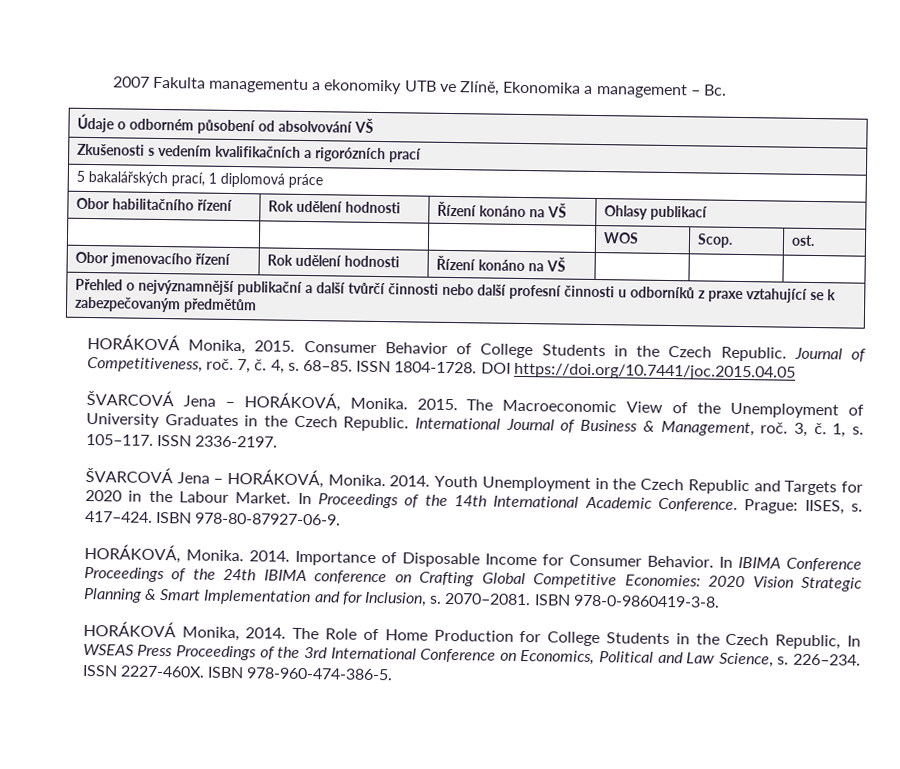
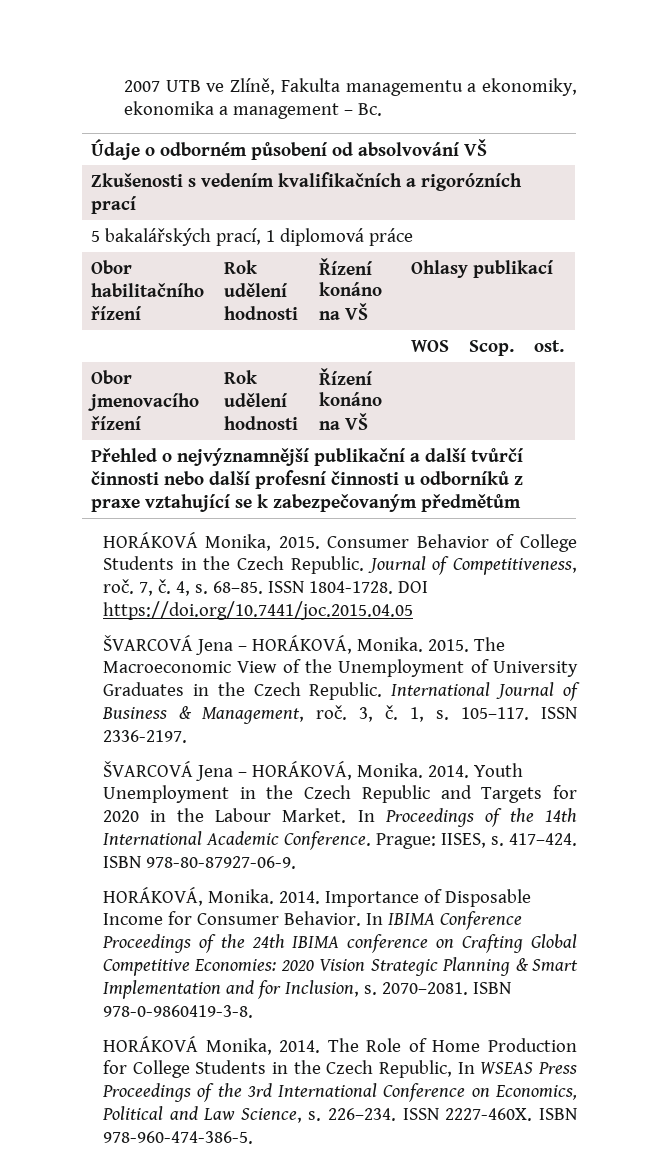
- 2007 Fakulta managementu a ekonomiky UTB ve Zlíně, Ekonomika a management – Bc.
+ 2007 UTB ve Zlíně, Fakulta managementu a ekonomiky, ekonomika a management – Bc.

